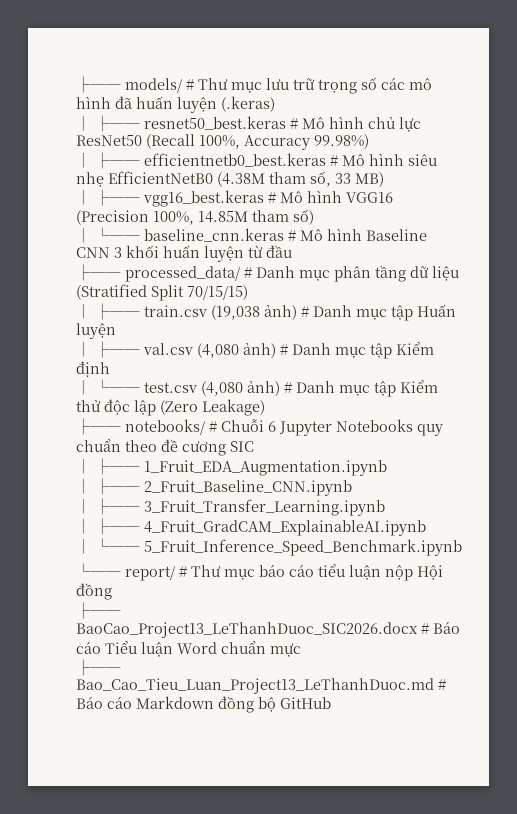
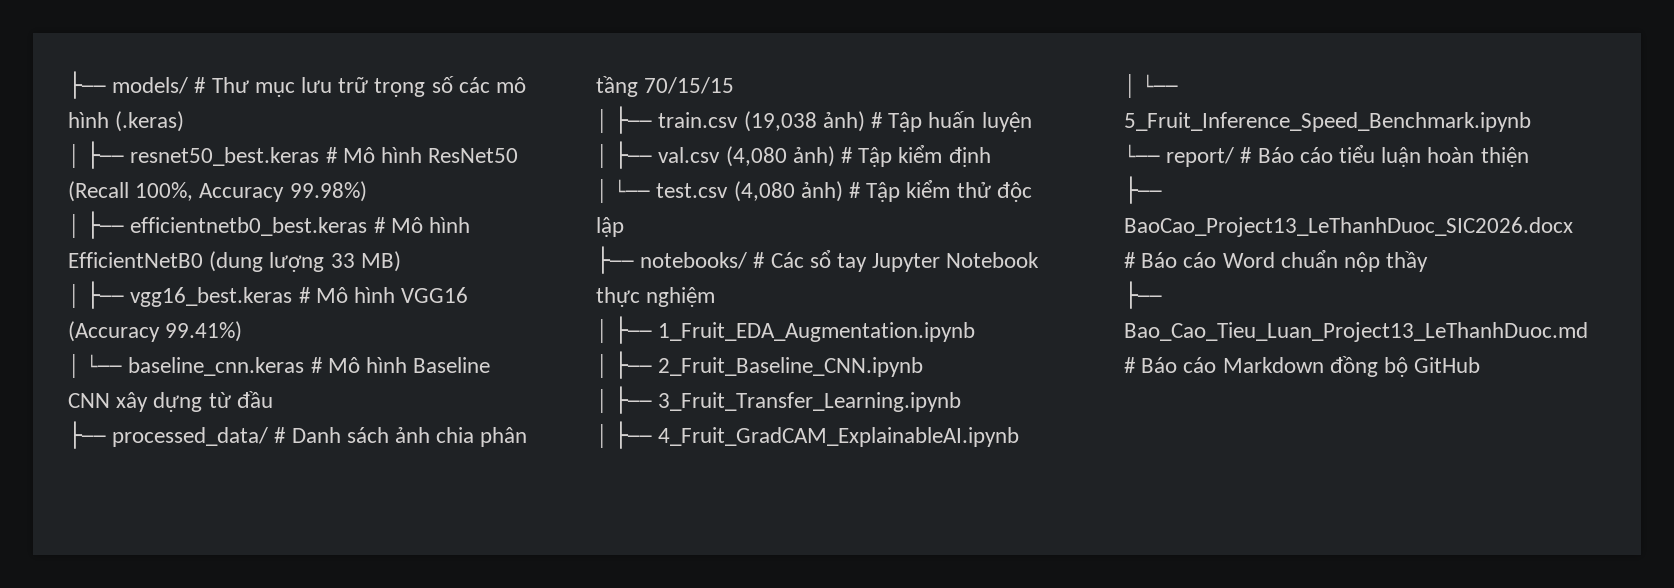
- ├── models/ # Thư mục lưu trữ trọng số các mô hình đã huấn luyện (.keras)
+ ├── models/ # Thư mục lưu trữ trọng số các mô hình (.keras)
- │ ├── resnet50_best.keras # Mô hình chủ lực ResNet50 (Recall 100%, Accuracy 99.98%)
+ │ ├── resnet50_best.keras # Mô hình ResNet50 (Recall 100%, Accuracy 99.98%)
- │ ├── efficientnetb0_best.keras # Mô hình siêu nhẹ EfficientNetB0 (4.38M tham số, 33 MB)
+ │ ├── efficientnetb0_best.keras # Mô hình EfficientNetB0 (dung lượng 33 MB)
- │ ├── vgg16_best.keras # Mô hình VGG16 (Precision 100%, 14.85M tham số)
+ │ ├── vgg16_best.keras # Mô hình VGG16 (Accuracy 99.41%)
- │ └── baseline_cnn.keras # Mô hình Baseline CNN 3 khối huấn luyện từ đầu
+ │ └── baseline_cnn.keras # Mô hình Baseline CNN xây dựng từ đầu
- ├── processed_data/ # Danh mục phân tầng dữ liệu (Stratified Split 70/15/15)
+ ├── processed_data/ # Danh sách ảnh chia phân tầng 70/15/15
- │ ├── train.csv (19,038 ảnh) # Danh mục tập Huấn luyện
+ │ ├── train.csv (19,038 ảnh) # Tập huấn luyện
- │ ├── val.csv (4,080 ảnh) # Danh mục tập Kiểm định
+ │ ├── val.csv (4,080 ảnh) # Tập kiểm định
- │ └── test.csv (4,080 ảnh) # Danh mục tập Kiểm thử độc lập (Zero Leakage)
+ │ └── test.csv (4,080 ảnh) # Tập kiểm thử độc lập
- ├── notebooks/ # Chuỗi 6 Jupyter Notebooks quy chuẩn theo đề cương SIC
+ ├── notebooks/ # Các sổ tay Jupyter Notebook thực nghiệm
- └── report/ # Thư mục báo cáo tiểu luận nộp Hội đồng
+ └── report/ # Báo cáo tiểu luận hoàn thiện
- ├── BaoCao_Project13_LeThanhDuoc_SIC2026.docx # Báo cáo Tiểu luận Word chuẩn mực
+ ├── BaoCao_Project13_LeThanhDuoc_SIC2026.docx # Báo cáo Word chuẩn nộp thầy

